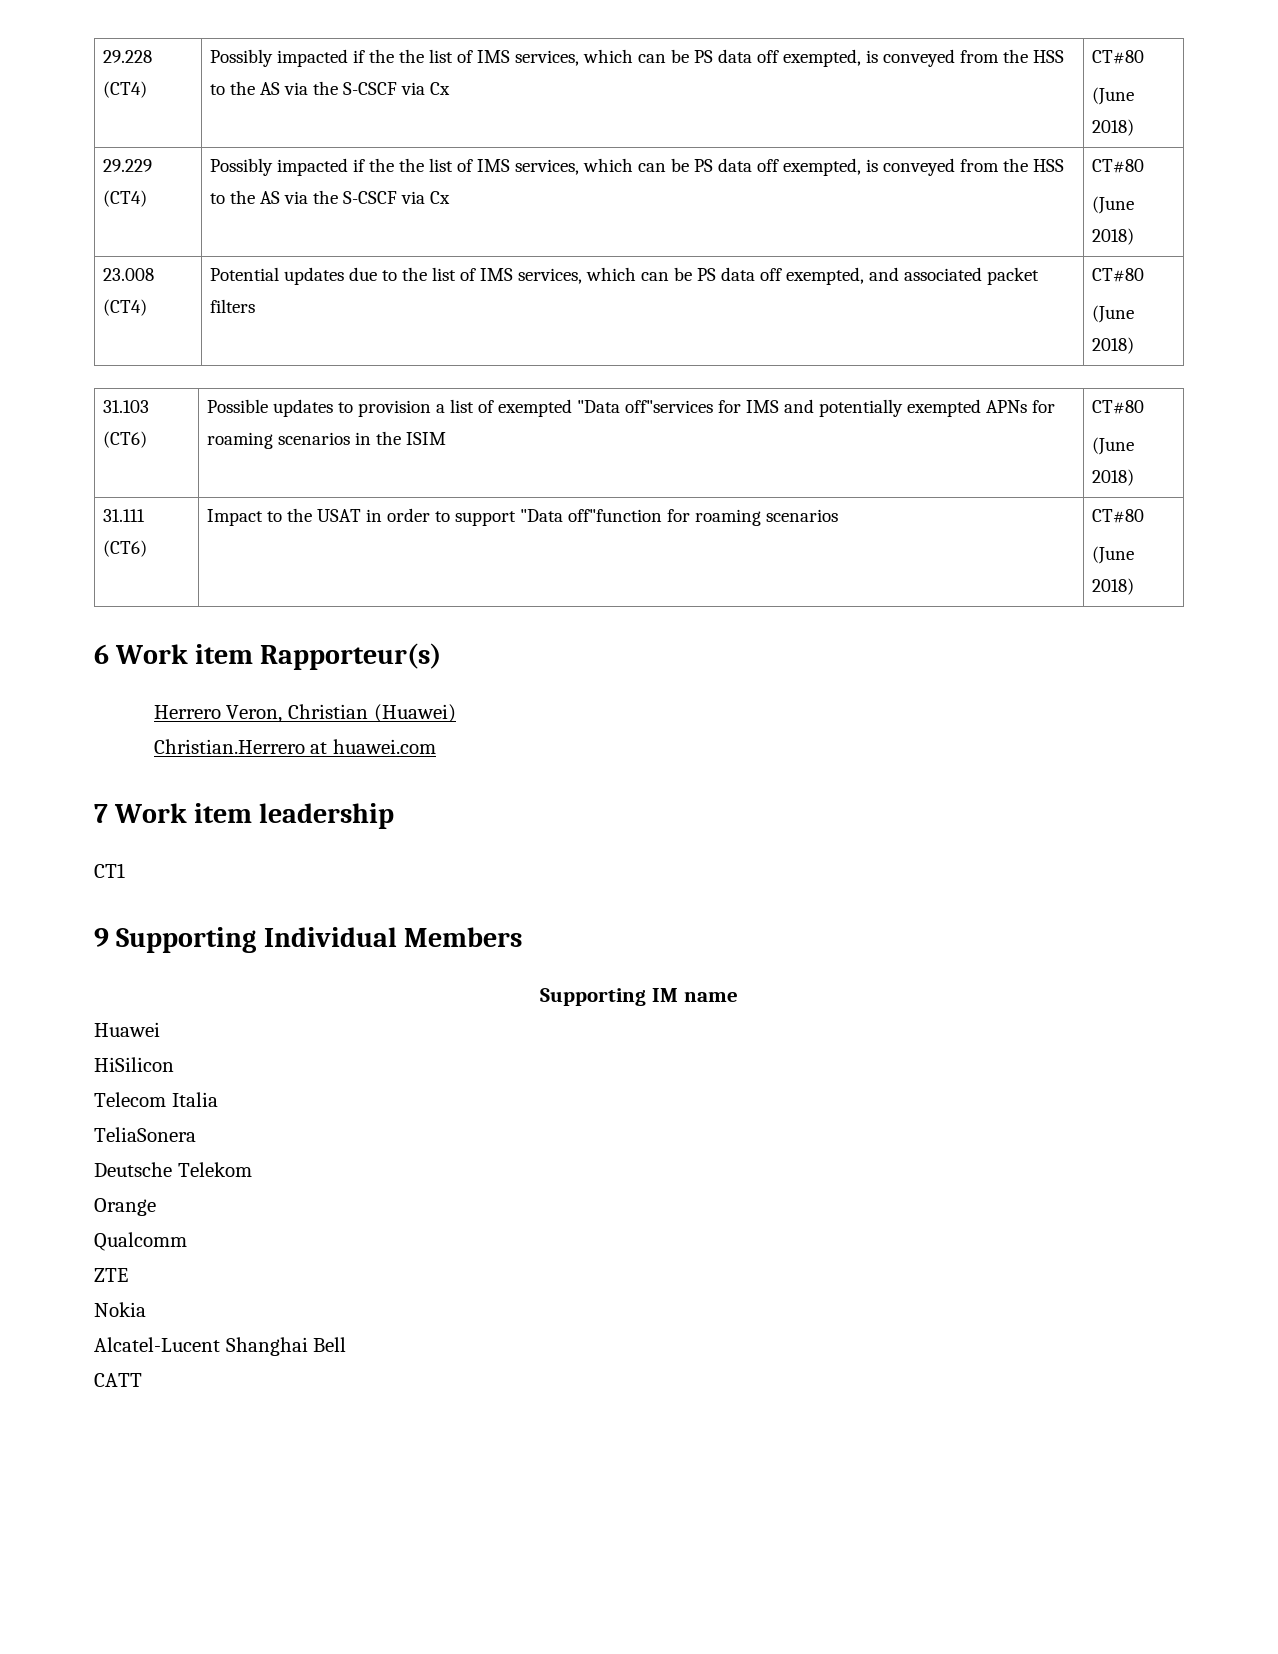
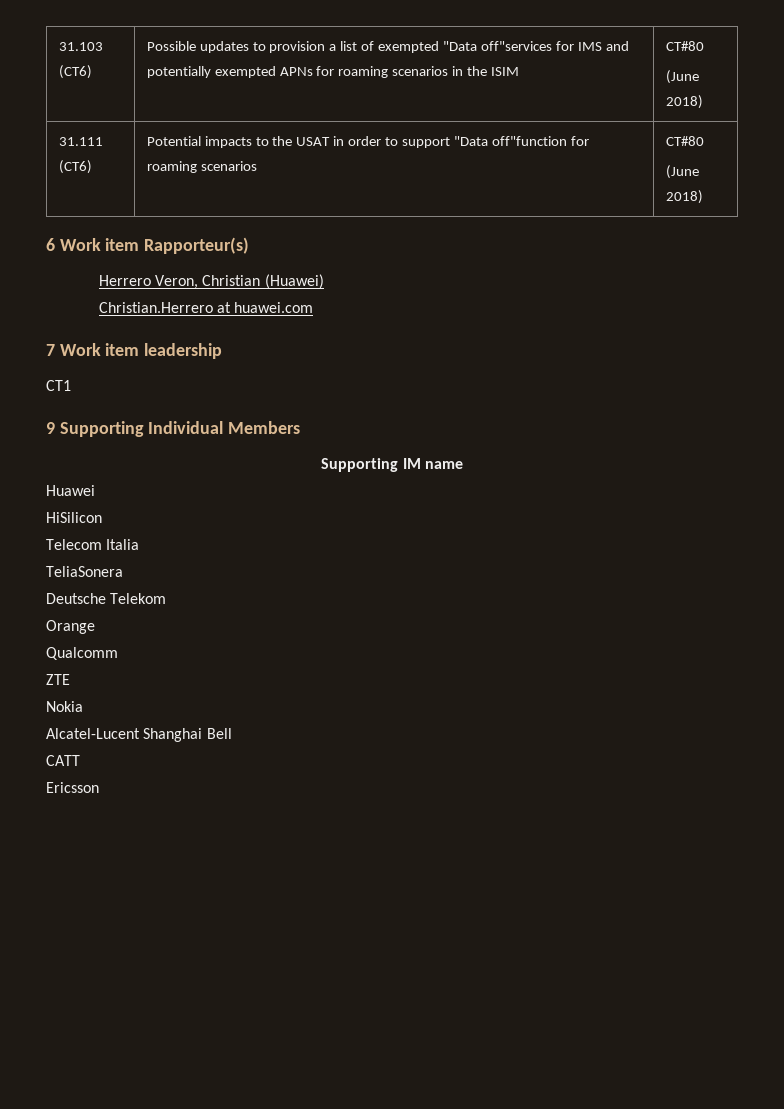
- 29.228 (CT4) | Possibly impacted if the the list of IMS services, which can be PS data off exempted, is conveyed from the HSS to the AS via the S-CSCF via Cx | CT#80
- (June 2018)
- 29.229 (CT4) | Possibly impacted if the the list of IMS services, which can be PS data off exempted, is conveyed from the HSS to the AS via the S-CSCF via Cx | CT#80
- (June 2018)
- 23.008 (CT4) | Potential updates due to the list of IMS services, which can be PS data off exempted, and associated packet filters | CT#80
- (June 2018)
- 31.111 (CT6) | Impact to the USAT in order to support "Data off"function for roaming scenarios | CT#80
+ 31.111 (CT6) | Potential impacts to the USAT in order to support "Data off"function for roaming scenarios | CT#80
+ Ericsson

